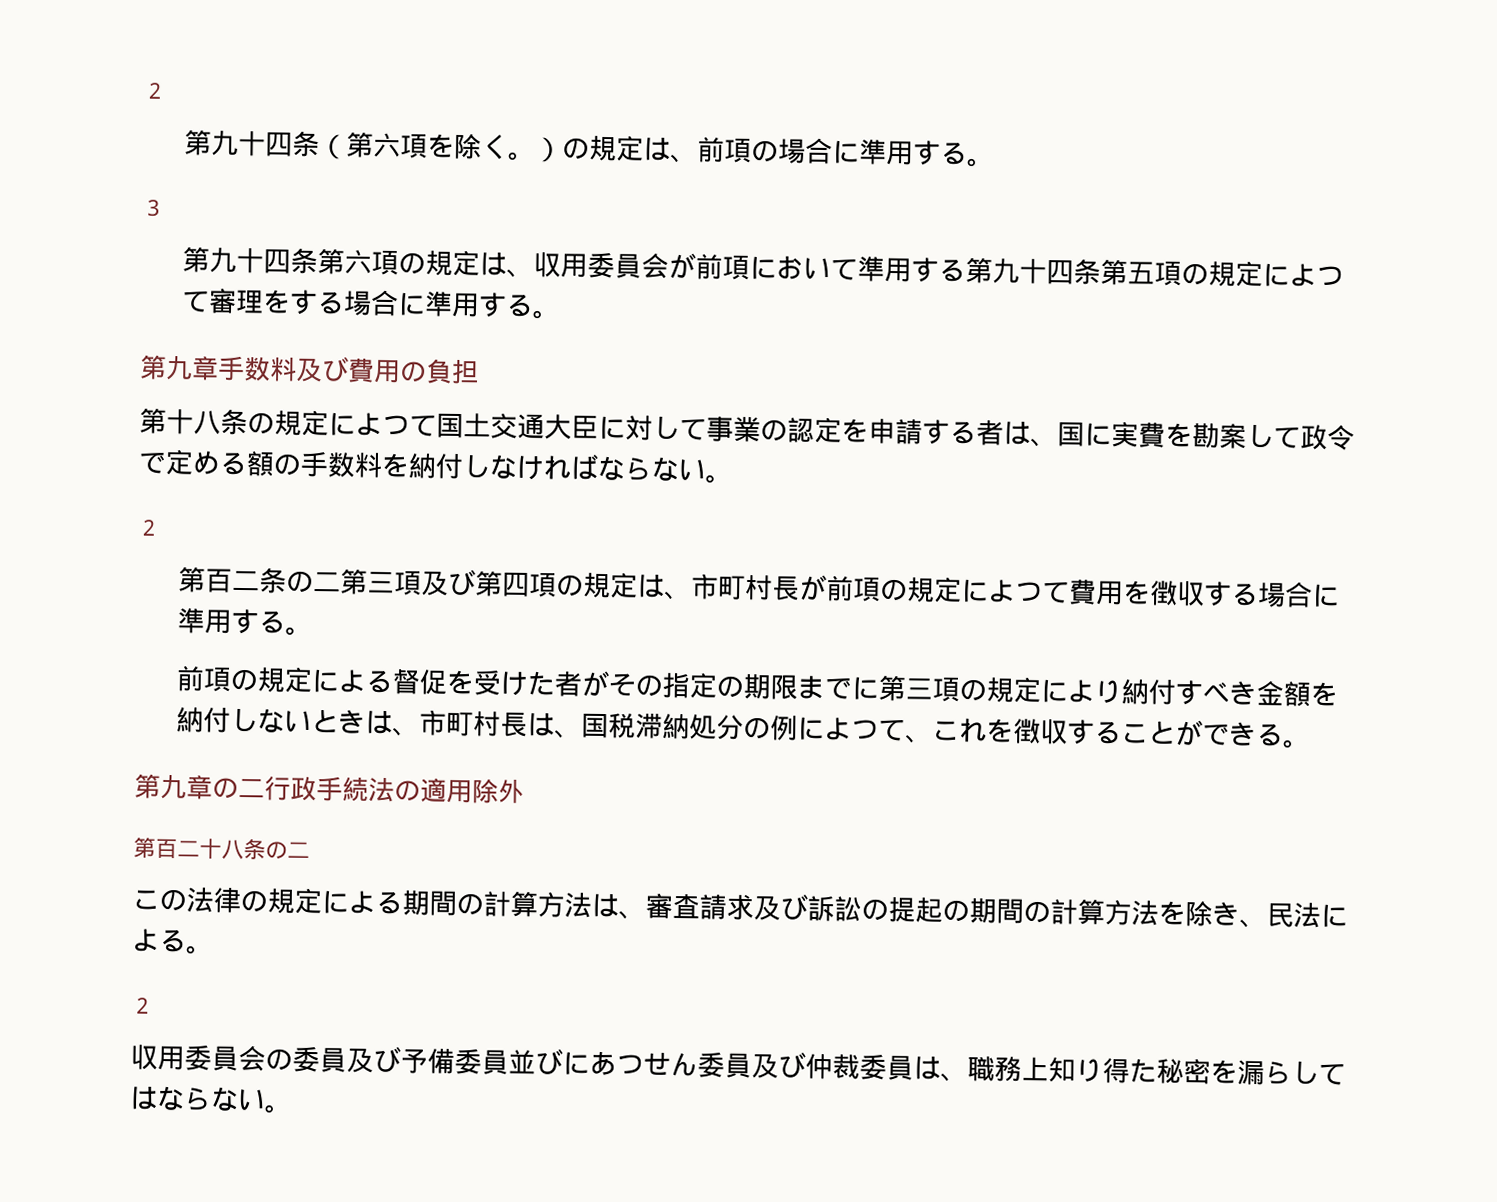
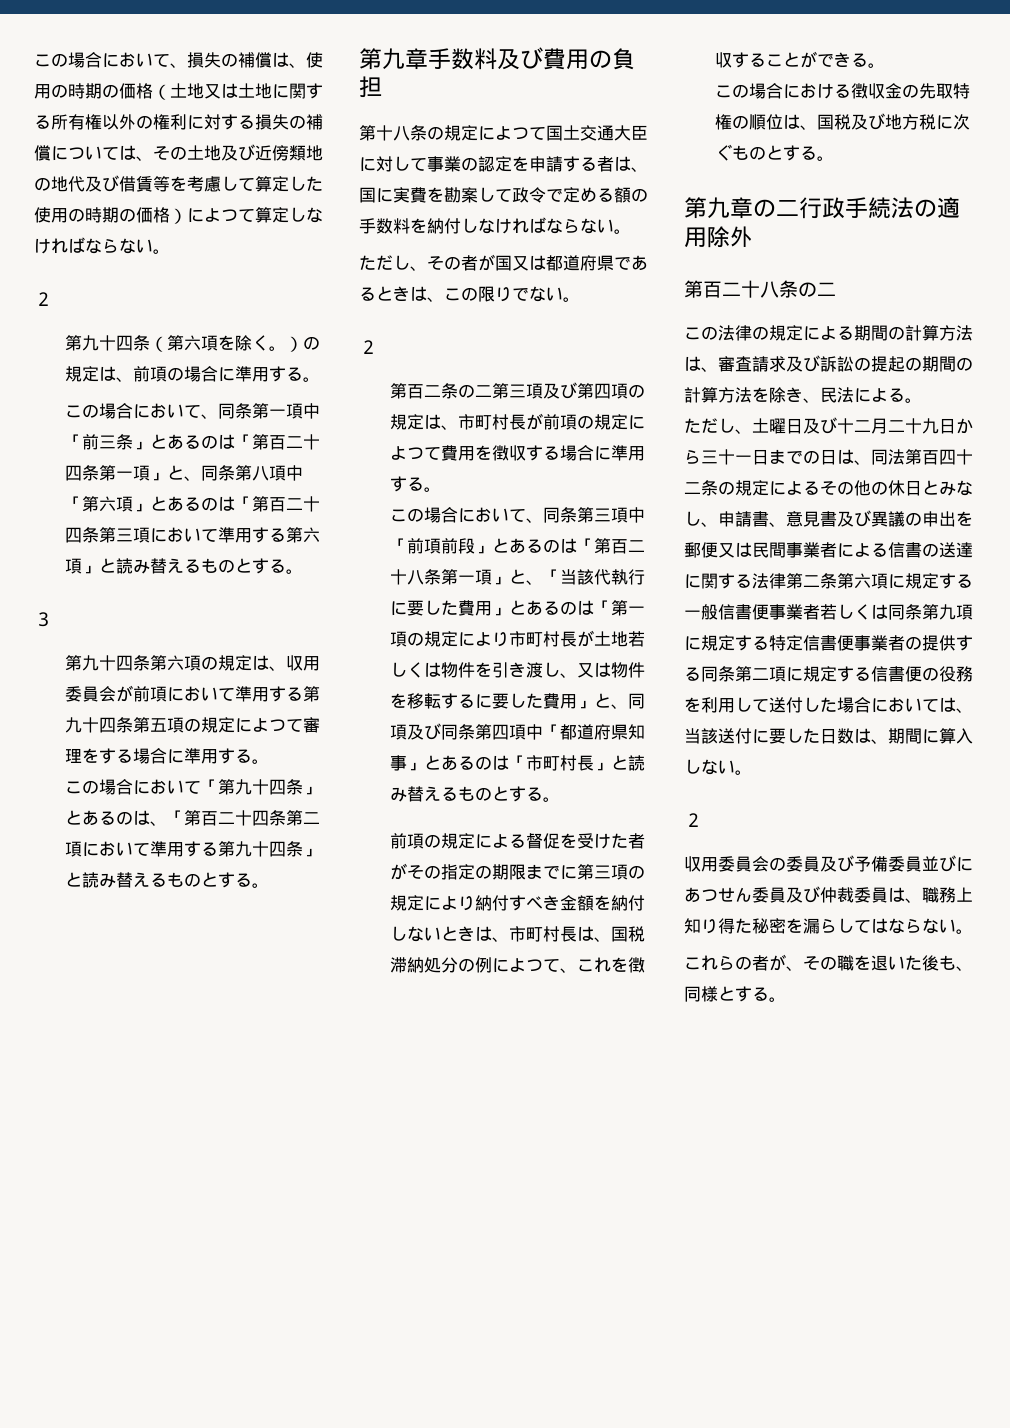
+ この場合において、損失の補償は、使用の時期の価格（土地又は土地に関する所有権以外の権利に対する損失の補償については、その土地及び近傍類地の地代及び借賃等を考慮して算定した使用の時期の価格）によつて算定しなければならない。
+ この場合において、同条第一項中「前三条」とあるのは「第百二十四条第一項」と、同条第八項中「第六項」とあるのは「第百二十四条第三項において準用する第六項」と読み替えるものとする。
+ この場合において「第九十四条」とあるのは、「第百二十四条第二項において準用する第九十四条」と読み替えるものとする。
+ ただし、その者が国又は都道府県であるときは、この限りでない。
+ この場合において、同条第三項中「前項前段」とあるのは「第百二十八条第一項」と、「当該代執行に要した費用」とあるのは「第一項の規定により市町村長が土地若しくは物件を引き渡し、又は物件を移転するに要した費用」と、同項及び同条第四項中「都道府県知事」とあるのは「市町村長」と読み替えるものとする。
+ この場合における徴収金の先取特権の順位は、国税及び地方税に次ぐものとする。
+ ただし、土曜日及び十二月二十九日から三十一日までの日は、同法第百四十二条の規定によるその他の休日とみなし、申請書、意見書及び異議の申出を郵便又は民間事業者による信書の送達に関する法律第二条第六項に規定する一般信書便事業者若しくは同条第九項に規定する特定信書便事業者の提供する同条第二項に規定する信書便の役務を利用して送付した場合においては、当該送付に要した日数は、期間に算入しない。
+ これらの者が、その職を退いた後も、同様とする。

